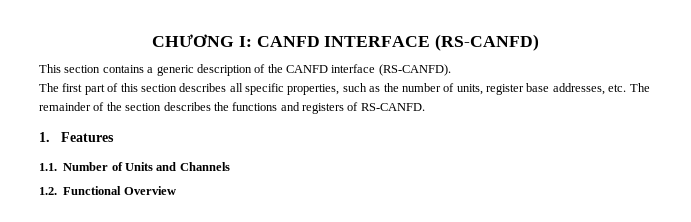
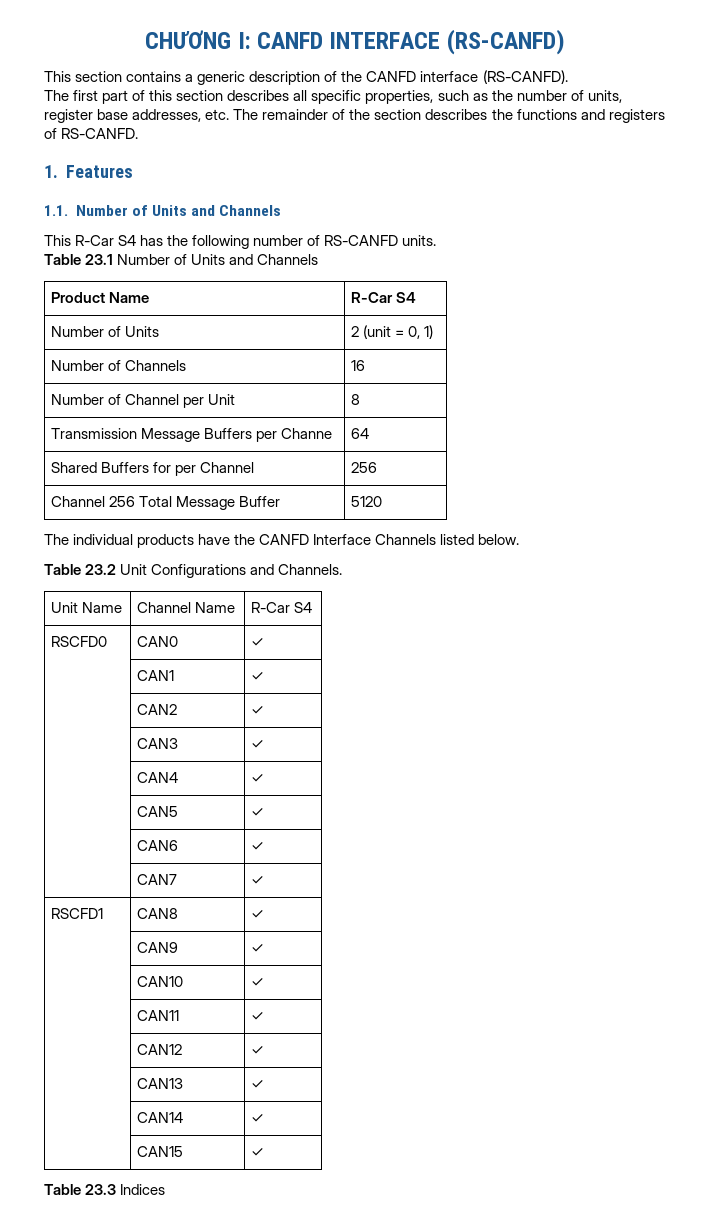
- 1.2. Functional Overview
+ This R-Car S4 has the following number of RS-CANFD units.
+ Table 23.1 Number of Units and Channels
+ Product Name | R-Car S4
+ Number of Units | 2 (unit = 0, 1)
+ Number of Channels | 16
+ Number of Channel per Unit | 8
+ Transmission Message Buffers per Channe | 64
+ Shared Buffers for per Channel | 256
+ Channel 256 Total Message Buffer | 5120
+ The individual products have the CANFD Interface Channels listed below.
+ Table 23.2 Unit Configurations and Channels.
+ Unit Name | Channel Name | R-Car S4
+ RSCFD0 | CAN0 | ✓
+ | CAN1 | ✓
+ | CAN2 | ✓
+ | CAN3 | ✓
+ | CAN4 | ✓
+ | CAN5 | ✓
+ | CAN6 | ✓
+ | CAN7 | ✓
+ RSCFD1 | CAN8 | ✓
+ | CAN9 | ✓
+ | CAN10 | ✓
+ | CAN11 | ✓
+ | CAN12 | ✓
+ | CAN13 | ✓
+ | CAN14 | ✓
+ | CAN15 | ✓
+ Table 23.3 Indices

